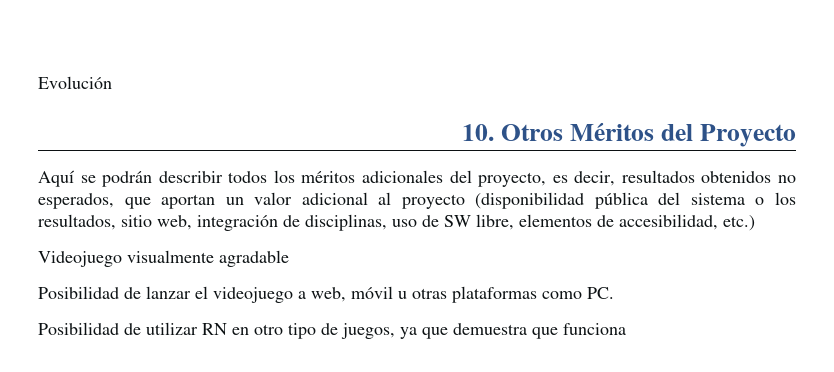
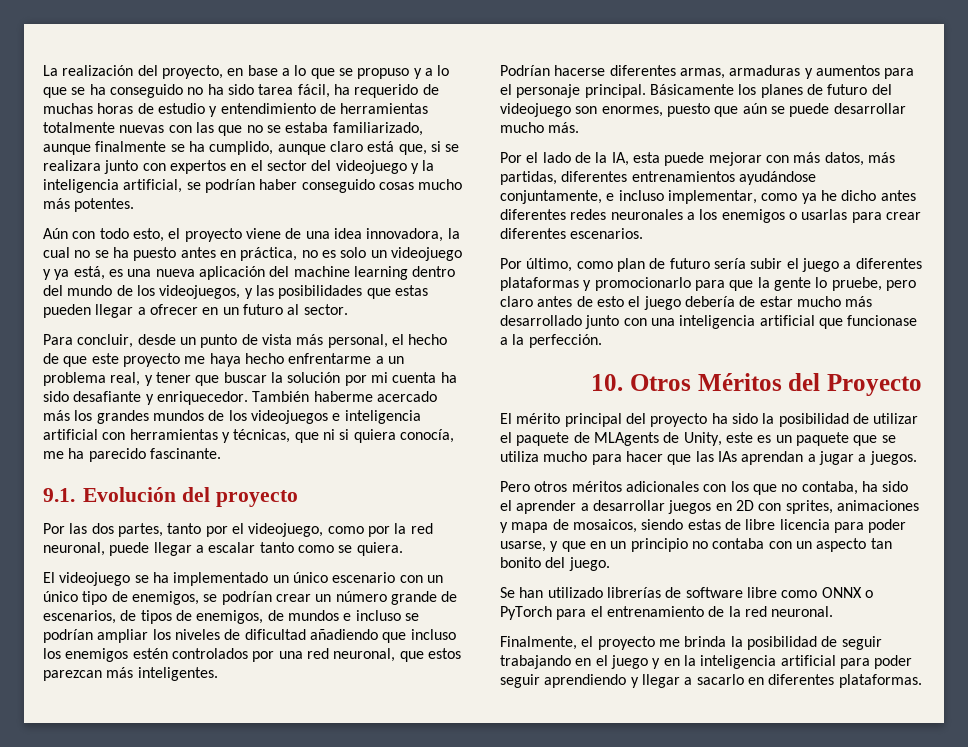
- Evolución
+ La realización del proyecto, en base a lo que se propuso y a lo que se ha conseguido no ha sido tarea fácil, ha requerido de muchas horas de estudio y entendimiento de herramientas totalmente nuevas con las que no se estaba familiarizado, aunque finalmente se ha cumplido, aunque claro está que, si se realizara junto con expertos en el sector del videojuego y la inteligencia artificial, se podrían haber conseguido cosas mucho más potentes.
+ Aún con todo esto, el proyecto viene de una idea innovadora, la cual no se ha puesto antes en práctica, no es solo un videojuego y ya está, es una nueva aplicación del machine learning dentro del mundo de los videojuegos, y las posibilidades que estas pueden llegar a ofrecer en un futuro al sector.
+ Para concluir, desde un punto de vista más personal, el hecho de que este proyecto me haya hecho enfrentarme a un problema real, y tener que buscar la solución por mi cuenta ha sido desafiante y enriquecedor. También haberme acercado más los grandes mundos de los videojuegos e inteligencia artificial con herramientas y técnicas, que ni si quiera conocía, me ha parecido fascinante.
+ 9.1. Evolución del proyecto
+ Por las dos partes, tanto por el videojuego, como por la red neuronal, puede llegar a escalar tanto como se quiera.
+ El videojuego se ha implementado un único escenario con un único tipo de enemigos, se podrían crear un número grande de escenarios, de tipos de enemigos, de mundos e incluso se podrían ampliar los niveles de dificultad añadiendo que incluso los enemigos estén controlados por una red neuronal, que estos parezcan más inteligentes.
+ Podrían hacerse diferentes armas, armaduras y aumentos para el personaje principal. Básicamente los planes de futuro del videojuego son enormes, puesto que aún se puede desarrollar mucho más.
+ Por el lado de la IA, esta puede mejorar con más datos, más partidas, diferentes entrenamientos ayudándose conjuntamente, e incluso implementar, como ya he dicho antes diferentes redes neuronales a los enemigos o usarlas para crear diferentes escenarios.
+ Por último, como plan de futuro sería subir el juego a diferentes plataformas y promocionarlo para que la gente lo pruebe, pero claro antes de esto el juego debería de estar mucho más desarrollado junto con una inteligencia artificial que funcionase a la perfección.
- Aquí se podrán describir todos los méritos adicionales del proyecto, es decir, resultados obtenidos no esperados, que aportan un valor adicional al proyecto (disponibilidad pública del sistema o los resultados, sitio web, integración de disciplinas, uso de SW libre, elementos de accesibilidad, etc.)
- Videojuego visualmente agradable
- Posibilidad de lanzar el videojuego a web, móvil u otras plataformas como PC.
- Posibilidad de utilizar RN en otro tipo de juegos, ya que demuestra que funciona
+ El mérito principal del proyecto ha sido la posibilidad de utilizar el paquete de MLAgents de Unity, este es un paquete que se utiliza mucho para hacer que las IAs aprendan a jugar a juegos.
+ Pero otros méritos adicionales con los que no contaba, ha sido el aprender a desarrollar juegos en 2D con sprites, animaciones y mapa de mosaicos, siendo estas de libre licencia para poder usarse, y que en un principio no contaba con un aspecto tan bonito del juego.
+ Se han utilizado librerías de software libre como ONNX o PyTorch para el entrenamiento de la red neuronal.
+ Finalmente, el proyecto me brinda la posibilidad de seguir trabajando en el juego y en la inteligencia artificial para poder seguir aprendiendo y llegar a sacarlo en diferentes plataformas.

